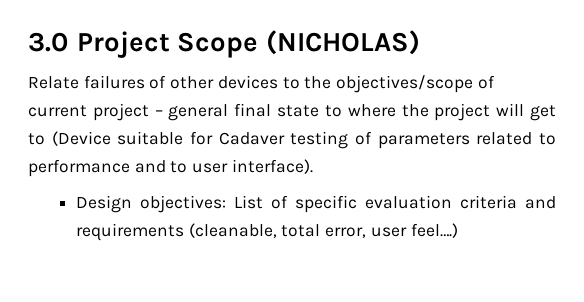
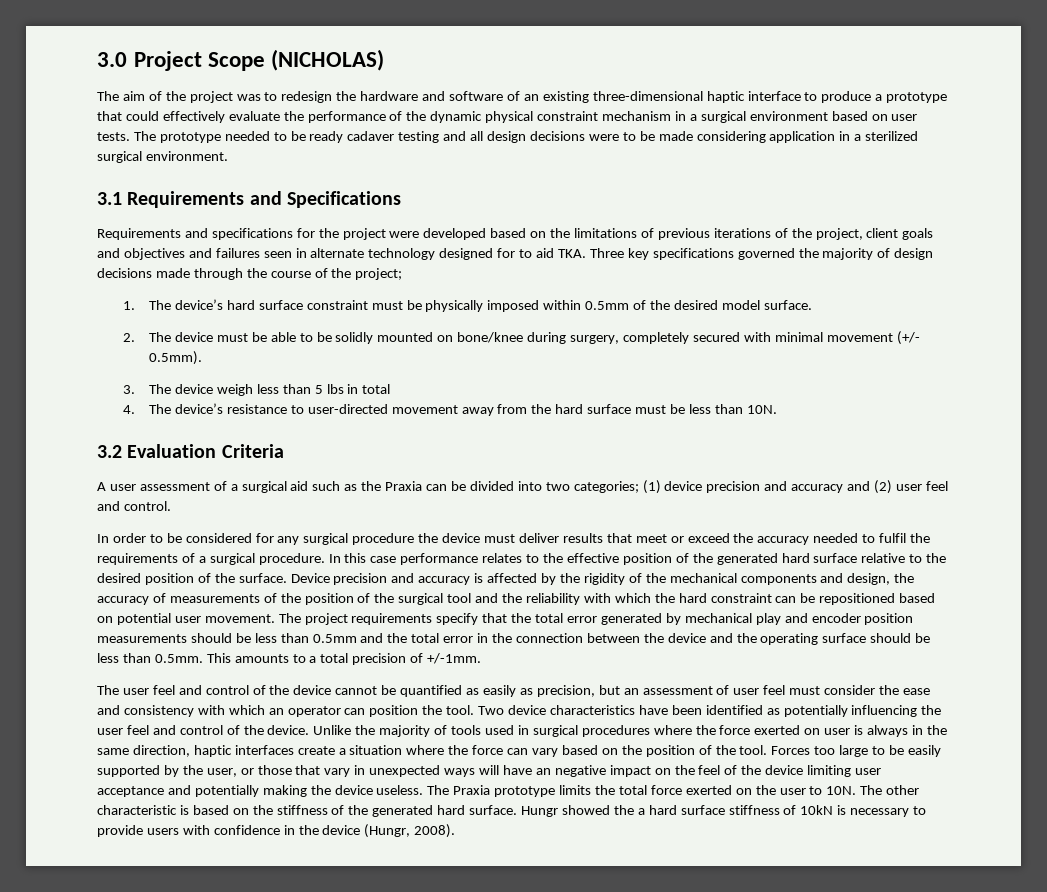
- Relate failures of other devices to the objectives/scope of current project – general final state to where the project will get to (Device suitable for Cadaver testing of parameters related to performance and to user interface).
- Design objectives: List of specific evaluation criteria and requirements (cleanable, total error, user feel….)
+ The aim of the project was to redesign the hardware and software of an existing three-dimensional haptic interface to produce a prototype that could effectively evaluate the performance of the dynamic physical constraint mechanism in a surgical environment based on user tests. The prototype needed to be ready cadaver testing and all design decisions were to be made considering application in a sterilized surgical environment.
+ 3.1 Requirements and Specifications
+ Requirements and specifications for the project were developed based on the limitations of previous iterations of the project, client goals and objectives and failures seen in alternate technology designed for to aid TKA. Three key specifications governed the majority of design decisions made through the course of the project;
+ 1. The device’s hard surface constraint must be physically imposed within 0.5mm of the desired model surface.
+ 2. The device must be able to be solidly mounted on bone/knee during surgery, completely secured with minimal movement (+/- 0.5mm).
+ 3. The device weigh less than 5 lbs in total
+ 4. The device’s resistance to user-directed movement away from the hard surface must be less than 10N.
+ 3.2 Evaluation Criteria
+ A user assessment of a surgical aid such as the Praxia can be divided into two categories; (1) device precision and accuracy and (2) user feel and control.
+ In order to be considered for any surgical procedure the device must deliver results that meet or exceed the accuracy needed to fulfil the requirements of a surgical procedure. In this case performance relates to the effective position of the generated hard surface relative to the desired position of the surface. Device precision and accuracy is affected by the rigidity of the mechanical components and design, the accuracy of measurements of the position of the surgical tool and the reliability with which the hard constraint can be repositioned based on potential user movement. The project requirements specify that the total error generated by mechanical play and encoder position measurements should be less than 0.5mm and the total error in the connection between the device and the operating surface should be less than 0.5mm. This amounts to a total precision of +/-1mm.
+ The user feel and control of the device cannot be quantified as easily as precision, but an assessment of user feel must consider the ease and consistency with which an operator can position the tool. Two device characteristics have been identified as potentially influencing the user feel and control of the device. Unlike the majority of tools used in surgical procedures where the force exerted on user is always in the same direction, haptic interfaces create a situation where the force can vary based on the position of the tool. Forces too large to be easily supported by the user, or those that vary in unexpected ways will have an negative impact on the feel of the device limiting user acceptance and potentially making the device useless. The Praxia prototype limits the total force exerted on the user to 10N. The other characteristic is based on the stiffness of the generated hard surface. Hungr showed the a hard surface stiffness of 10kN is necessary to provide users with confidence in the device (Hungr, 2008).

